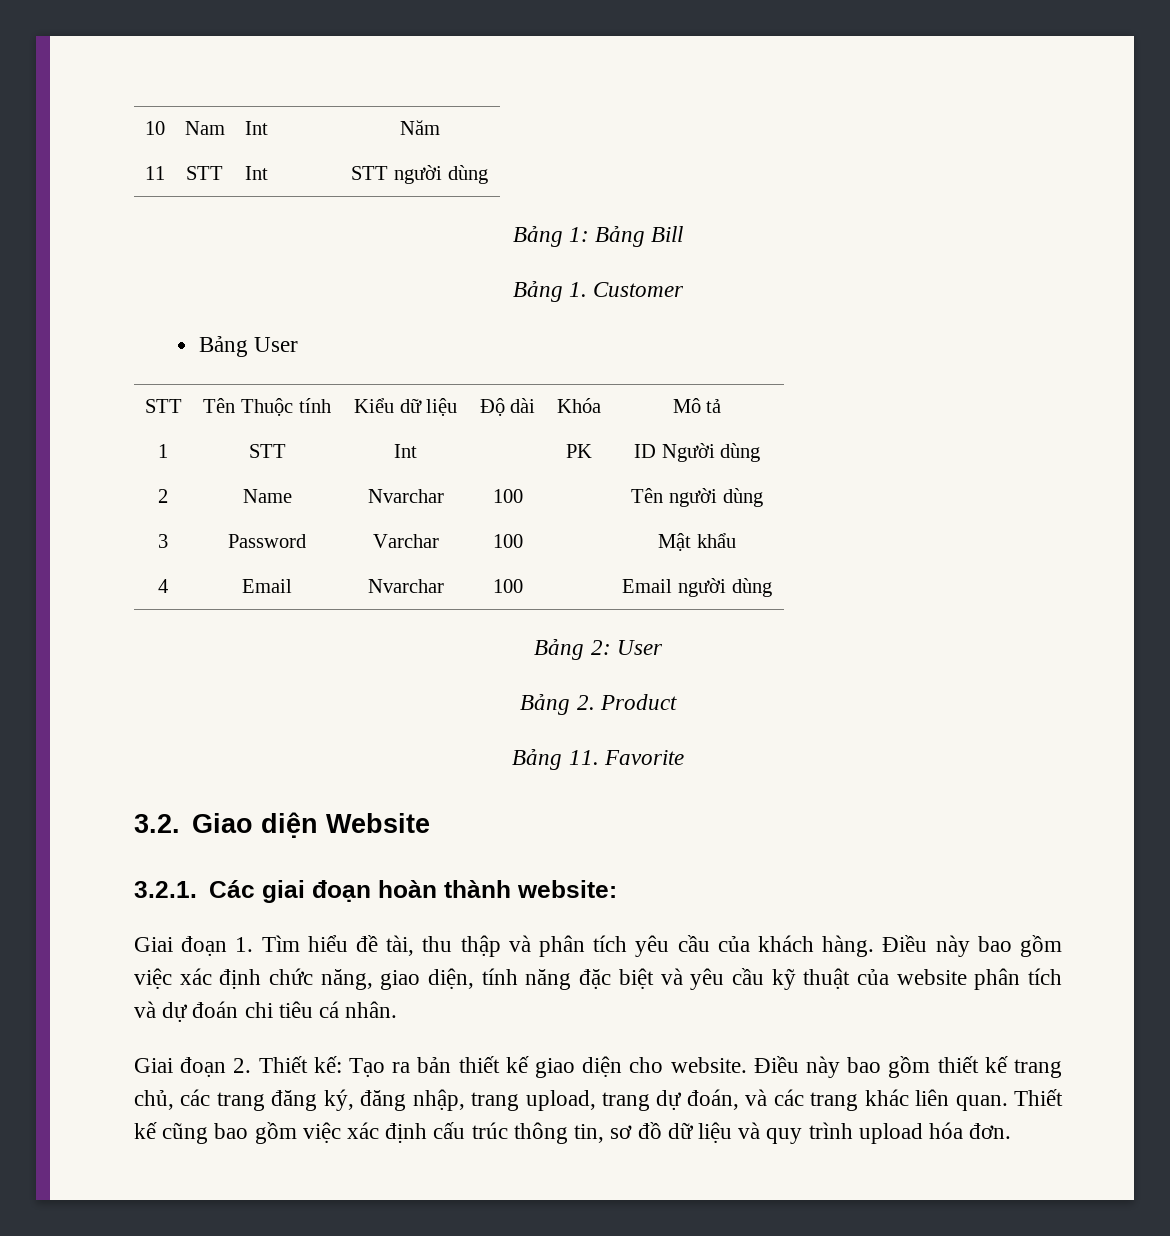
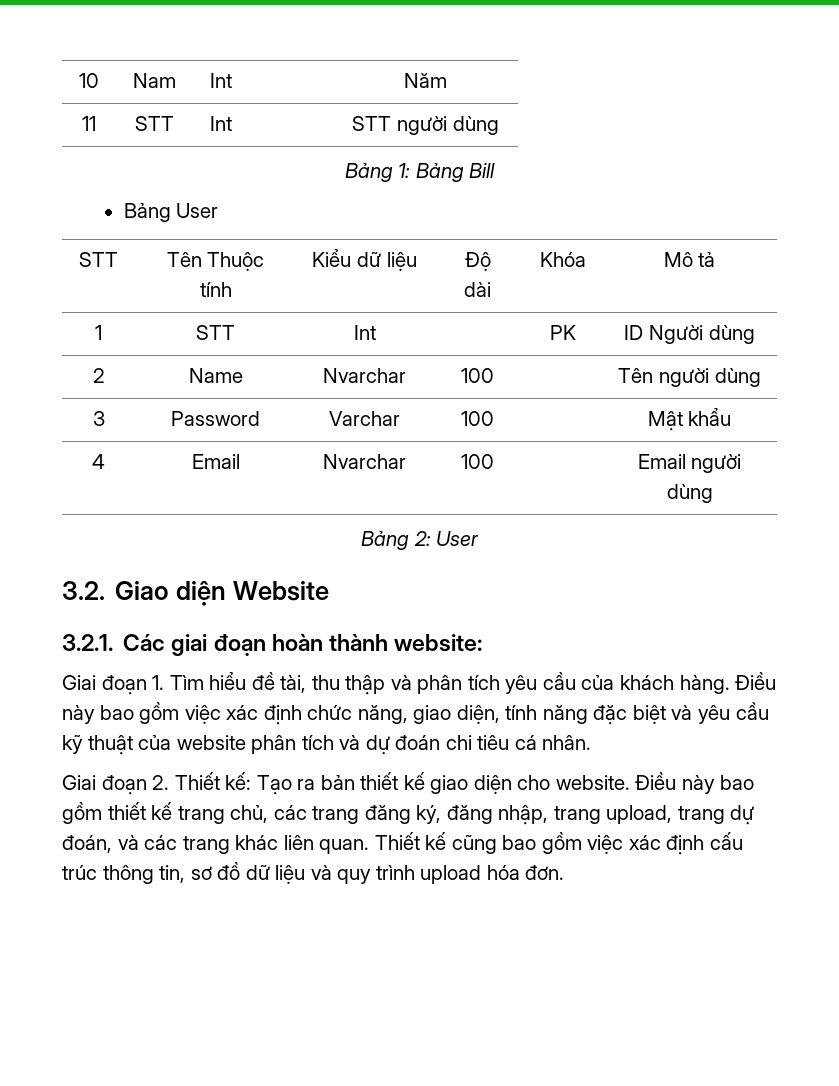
- Bảng 1. Customer
- Bảng 2. Product
- Bảng 11. Favorite

